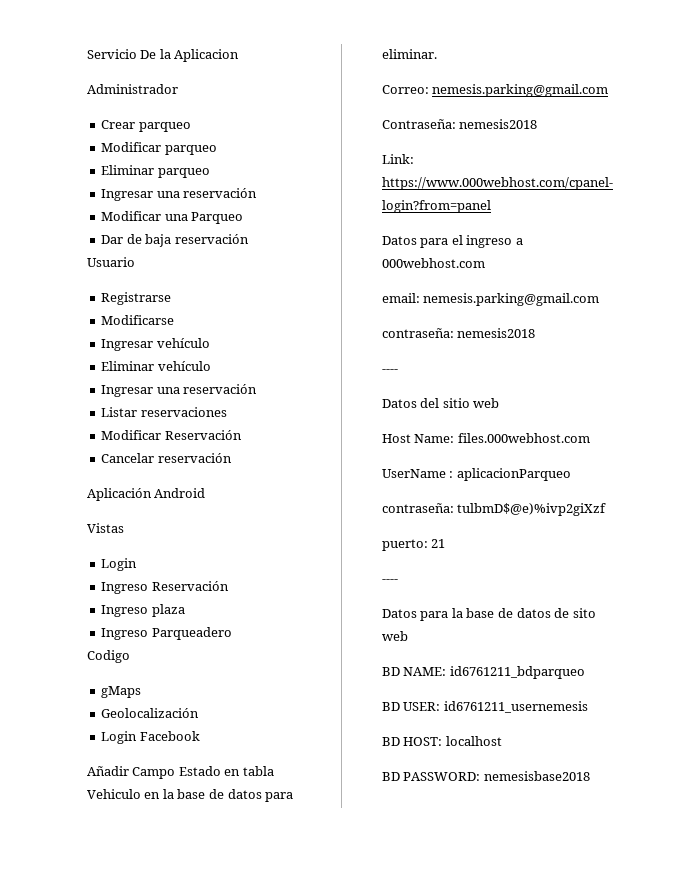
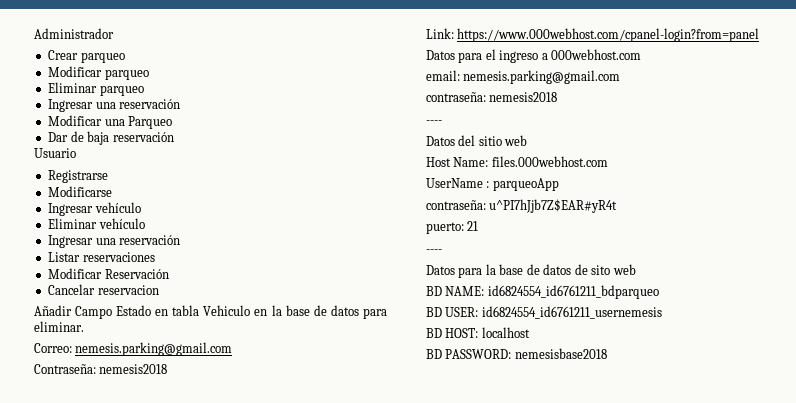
- Servicio De la Aplicacion
- Cancelar reservación
- Aplicación Android
- Vistas
- Login
- Ingreso Reservación
- Ingreso plaza
- Ingreso Parqueadero
- Codigo
- gMaps
- Geolocalización
- Login Facebook
+ Cancelar reservacion
- UserName : aplicacionParqueo
- contraseña: tulbmD$@e)%ivp2giXzf
+ UserName : parqueoApp
+ contraseña: u^PI7hJjb7Z$EAR#yR4t
- BD NAME: id6761211_bdparqueo
+ BD NAME: id6824554_id6761211_bdparqueo
- BD USER: id6761211_usernemesis
+ BD USER: id6824554_id6761211_usernemesis

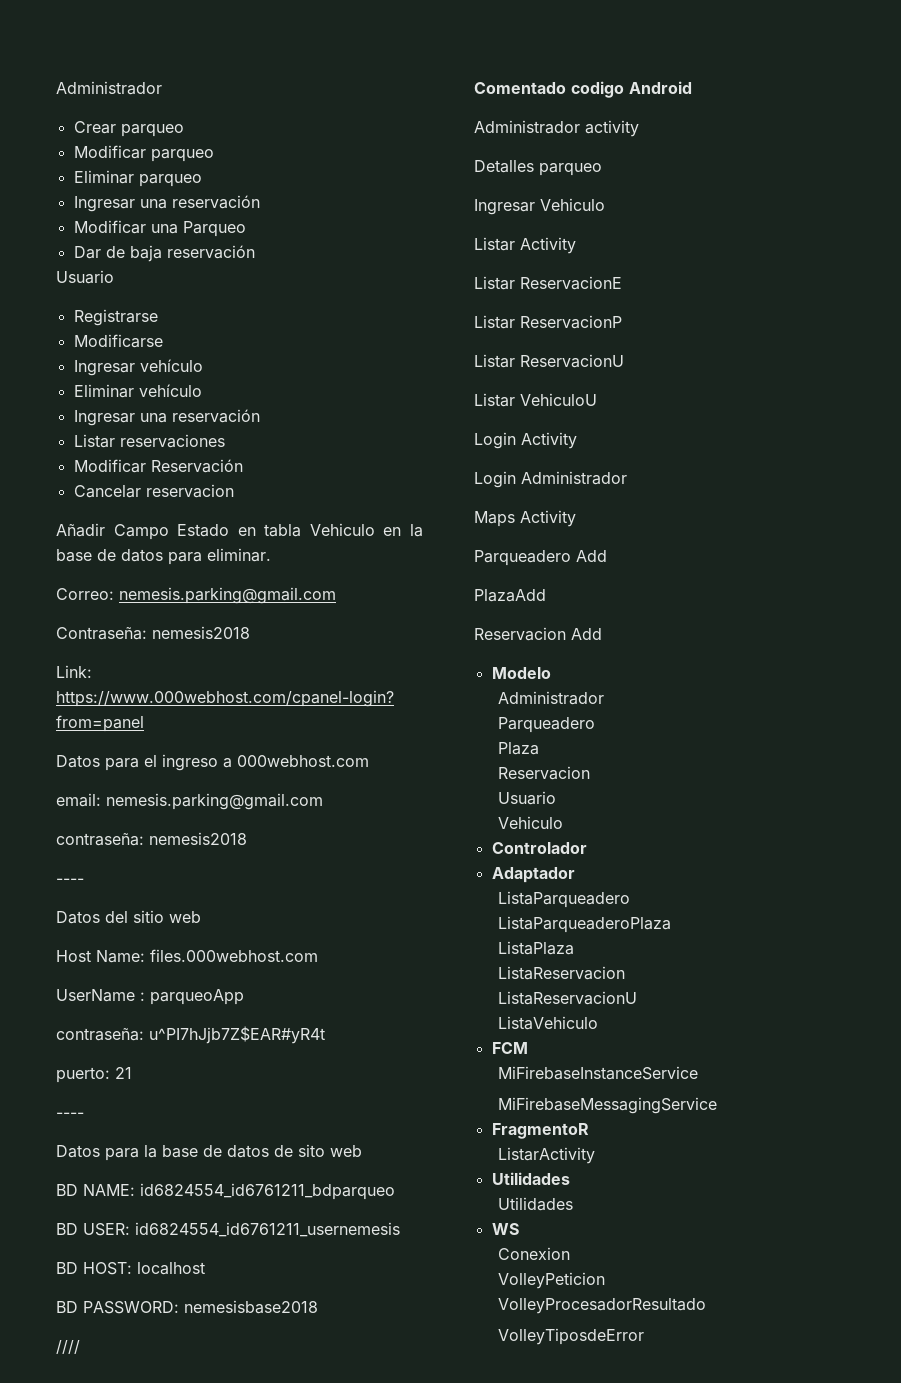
+ ////
+ Comentado codigo Android
+ Administrador activity
+ Detalles parqueo
+ Ingresar Vehiculo
+ Listar Activity
+ Listar ReservacionE
+ Listar ReservacionP
+ Listar ReservacionU
+ Listar VehiculoU
+ Login Activity
+ Login Administrador
+ Maps Activity
+ Parqueadero Add
+ PlazaAdd
+ Reservacion Add
+ Modelo
+ Administrador
+ Parqueadero
+ Plaza
+ Reservacion
+ Usuario
+ Vehiculo
+ Controlador
+ Adaptador
+ ListaParqueadero
+ ListaParqueaderoPlaza
+ ListaPlaza
+ ListaReservacion
+ ListaReservacionU
+ ListaVehiculo
+ FCM
+ MiFirebaseInstanceService
+ MiFirebaseMessagingService
+ FragmentoR
+ ListarActivity
+ Utilidades
+ Utilidades
+ WS
+ Conexion
+ VolleyPeticion
+ VolleyProcesadorResultado
+ VolleyTiposdeError

